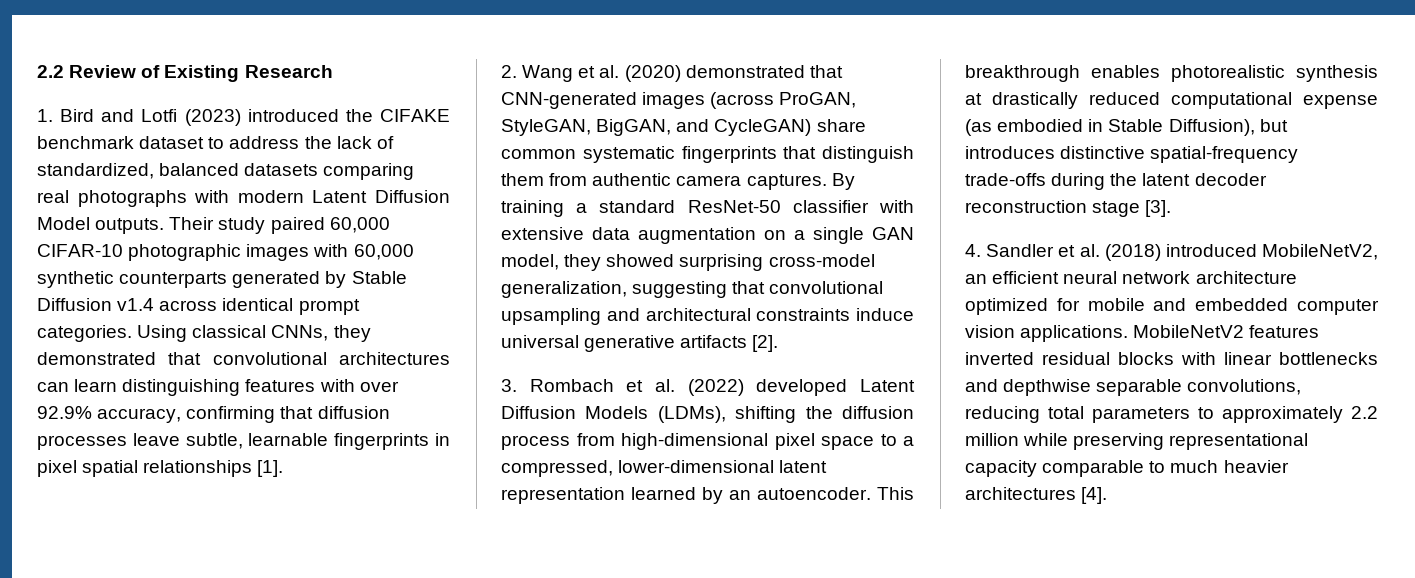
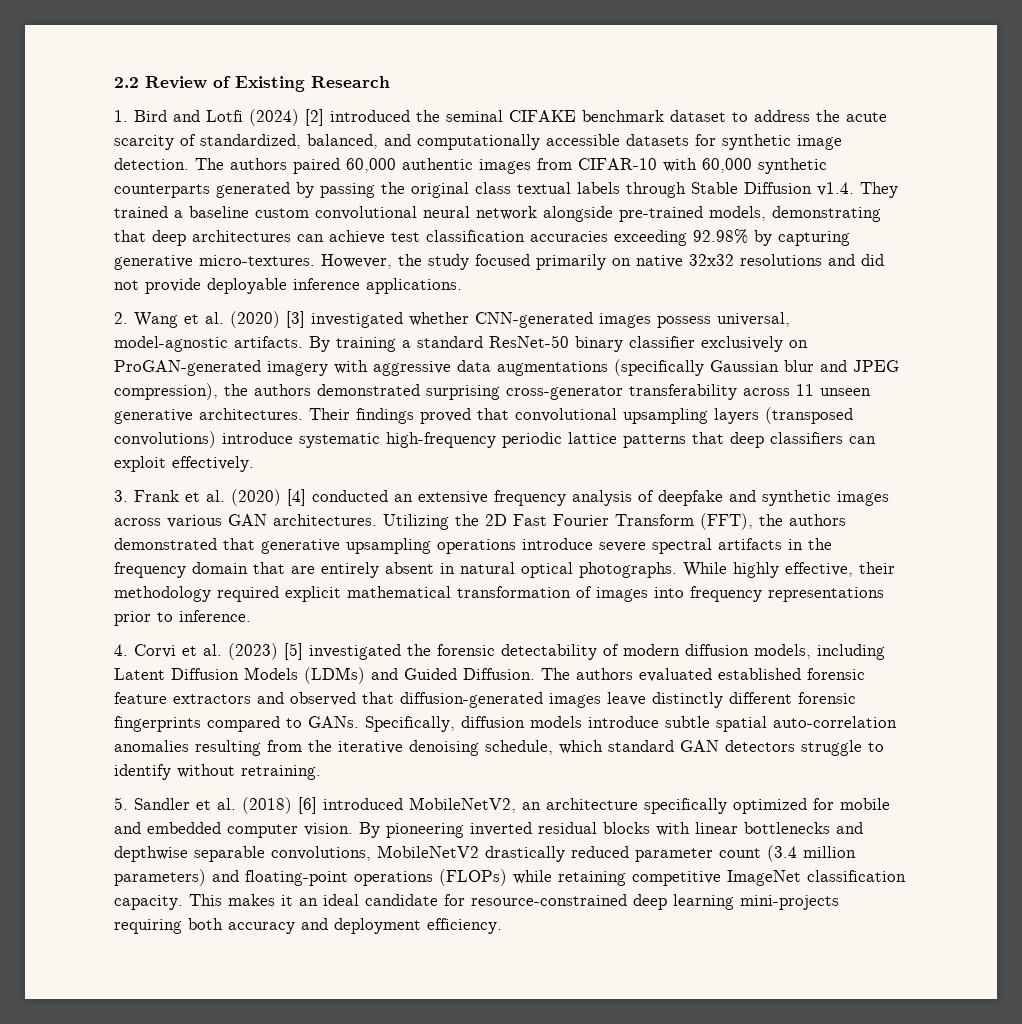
- 1. Bird and Lotfi (2023) introduced the CIFAKE benchmark dataset to address the lack of standardized, balanced datasets comparing real photographs with modern Latent Diffusion Model outputs. Their study paired 60,000 CIFAR-10 photographic images with 60,000 synthetic counterparts generated by Stable Diffusion v1.4 across identical prompt categories. Using classical CNNs, they demonstrated that convolutional architectures can learn distinguishing features with over 92.9% accuracy, confirming that diffusion processes leave subtle, learnable fingerprints in pixel spatial relationships [1].
+ 1. Bird and Lotfi (2024) [2] introduced the seminal CIFAKE benchmark dataset to address the acute scarcity of standardized, balanced, and computationally accessible datasets for synthetic image detection. The authors paired 60,000 authentic images from CIFAR-10 with 60,000 synthetic counterparts generated by passing the original class textual labels through Stable Diffusion v1.4. They trained a baseline custom convolutional neural network alongside pre-trained models, demonstrating that deep architectures can achieve test classification accuracies exceeding 92.98% by capturing generative micro-textures. However, the study focused primarily on native 32x32 resolutions and did not provide deployable inference applications.
- 2. Wang et al. (2020) demonstrated that CNN-generated images (across ProGAN, StyleGAN, BigGAN, and CycleGAN) share common systematic fingerprints that distinguish them from authentic camera captures.
+ 2. Wang et al. (2020) [3] investigated whether CNN-generated images possess universal, model-agnostic artifacts.
- By training a standard ResNet-50 classifier with extensive data augmentation on a single GAN model, they showed surprising cross-model generalization, suggesting that convolutional upsampling and architectural constraints induce universal generative artifacts [2].
+ By training a standard ResNet-50 binary classifier exclusively on ProGAN-generated imagery with aggressive data augmentations (specifically Gaussian blur and JPEG compression), the authors demonstrated surprising cross-generator transferability across 11 unseen generative architectures. Their findings proved that convolutional upsampling layers (transposed convolutions) introduce systematic high-frequency periodic lattice patterns that deep classifiers can exploit effectively.
- 3. Rombach et al. (2022) developed Latent Diffusion Models (LDMs), shifting the diffusion process from high-dimensional pixel space to a compressed, lower-dimensional latent representation learned by an autoencoder. This breakthrough enables photorealistic synthesis at drastically reduced computational expense (as embodied in Stable Diffusion), but introduces distinctive spatial-frequency trade-offs during the latent decoder reconstruction stage [3].
- 4. Sandler et al. (2018) introduced MobileNetV2, an efficient neural network architecture optimized for mobile and embedded computer vision applications. MobileNetV2 features inverted residual blocks with linear bottlenecks and depthwise separable convolutions, reducing total parameters to approximately 2.2 million while preserving representational capacity comparable to much heavier architectures [4].
+ 3. Frank et al. (2020) [4] conducted an extensive frequency analysis of deepfake and synthetic images across various GAN architectures. Utilizing the 2D Fast Fourier Transform (FFT), the authors demonstrated that generative upsampling operations introduce severe spectral artifacts in the frequency domain that are entirely absent in natural optical photographs. While highly effective, their methodology required explicit mathematical transformation of images into frequency representations prior to inference.
+ 4. Corvi et al. (2023) [5] investigated the forensic detectability of modern diffusion models, including Latent Diffusion Models (LDMs) and Guided Diffusion. The authors evaluated established forensic feature extractors and observed that diffusion-generated images leave distinctly different forensic fingerprints compared to GANs. Specifically, diffusion models introduce subtle spatial auto-correlation anomalies resulting from the iterative denoising schedule, which standard GAN detectors struggle to identify without retraining.
+ 5. Sandler et al. (2018) [6] introduced MobileNetV2, an architecture specifically optimized for mobile and embedded computer vision. By pioneering inverted residual blocks with linear bottlenecks and depthwise separable convolutions, MobileNetV2 drastically reduced parameter count (3.4 million parameters) and floating-point operations (FLOPs) while retaining competitive ImageNet classification capacity. This makes it an ideal candidate for resource-constrained deep learning mini-projects requiring both accuracy and deployment efficiency.

